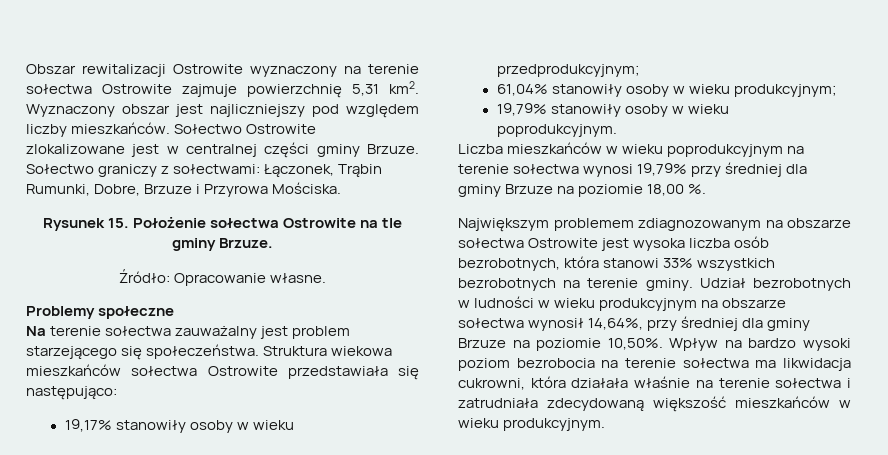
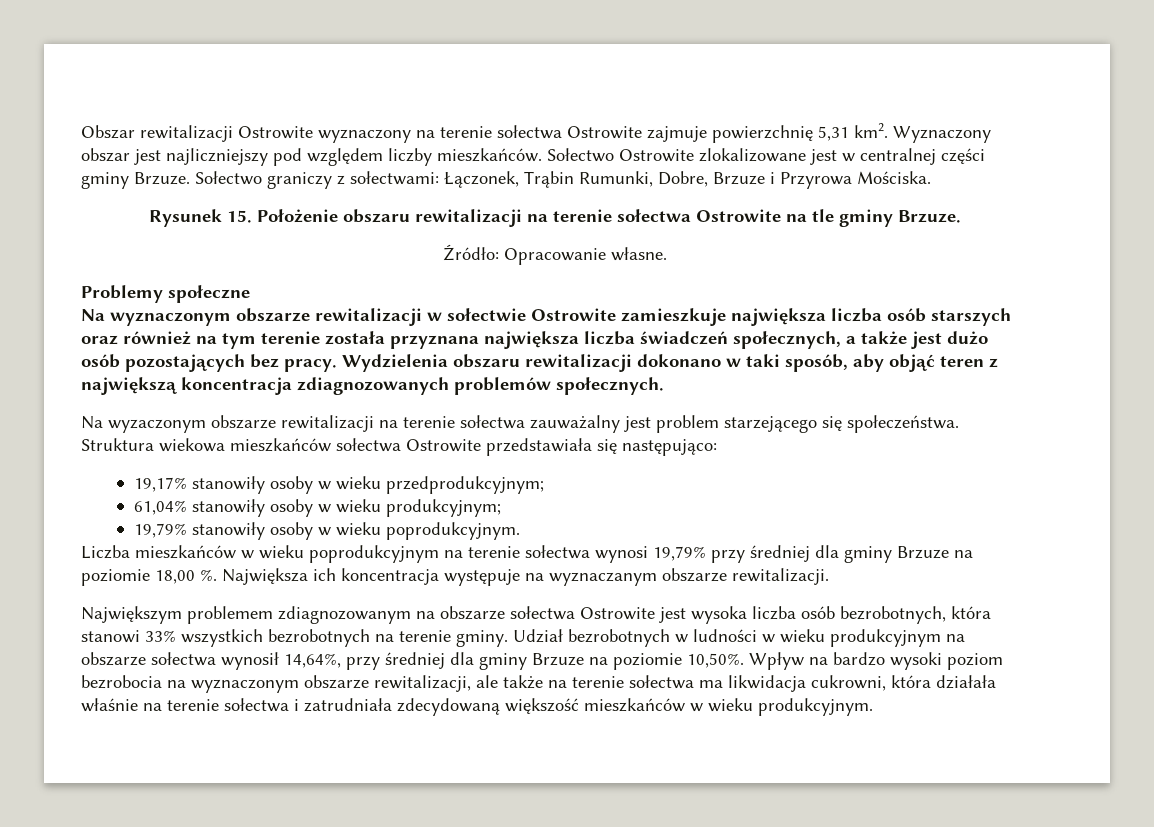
- Rysunek 15. Położenie sołectwa Ostrowite na tle gminy Brzuze.
+ Rysunek 15. Położenie obszaru rewitalizacji na terenie sołectwa Ostrowite na tle gminy Brzuze.
- Na terenie sołectwa zauważalny jest problem starzejącego się społeczeństwa.
+ Na wyznaczonym obszarze rewitalizacji w sołectwie Ostrowite zamieszkuje największa liczba osób starszych oraz również na tym terenie została przyznana największa liczba świadczeń społecznych, a także jest dużo osób pozostających bez pracy. Wydzielenia obszaru rewitalizacji dokonano w taki sposób, aby objąć teren z największą koncentracja zdiagnozowanych problemów społecznych.
+ Na wyzaczonym obszarze rewitalizacji na terenie sołectwa zauważalny jest problem starzejącego się społeczeństwa.
+ Największa ich koncentracja występuje na wyznaczanym obszarze rewitalizacji.
- Wpływ na bardzo wysoki poziom bezrobocia na terenie sołectwa ma likwidacja cukrowni, która działała właśnie na terenie sołectwa i zatrudniała zdecydowaną większość mieszkańców w wieku produkcyjnym.
+ Wpływ na bardzo wysoki poziom bezrobocia na wyznaczonym obszarze rewitalizacji, ale także na terenie sołectwa ma likwidacja cukrowni, która działała właśnie na terenie sołectwa i zatrudniała zdecydowaną większość mieszkańców w wieku produkcyjnym.

